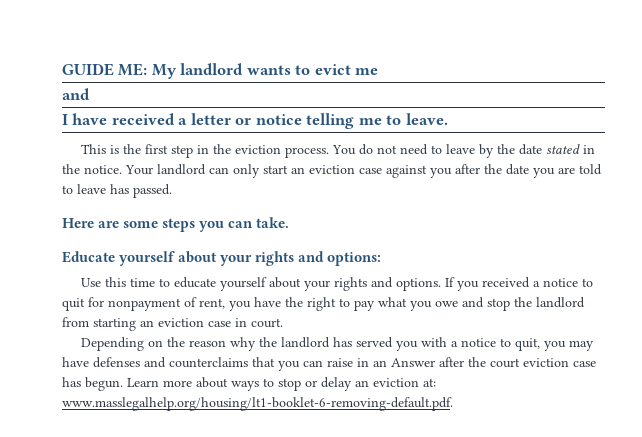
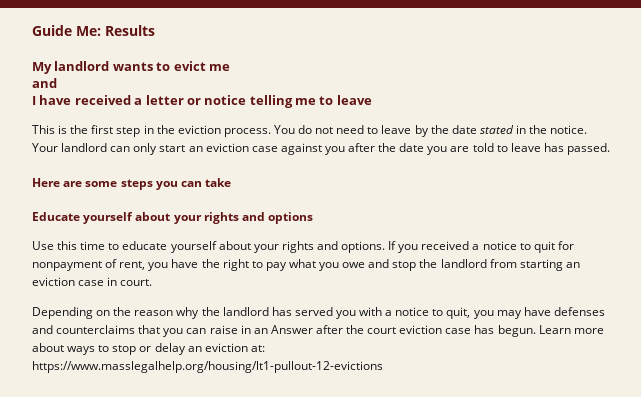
- GUIDE ME: My landlord wants to evict me
+ Guide Me: Results
+ My landlord wants to evict me
- I have received a letter or notice telling me to leave.
+ I have received a letter or notice telling me to leave
- Here are some steps you can take.
+ Here are some steps you can take
- Educate yourself about your rights and options:
+ Educate yourself about your rights and options
- Learn more about ways to stop or delay an eviction at: www.masslegalhelp.org/housing/lt1-booklet-6-removing-default.pdf.
+ Learn more about ways to stop or delay an eviction at: https://www.masslegalhelp.org/housing/lt1-pullout-12-evictions

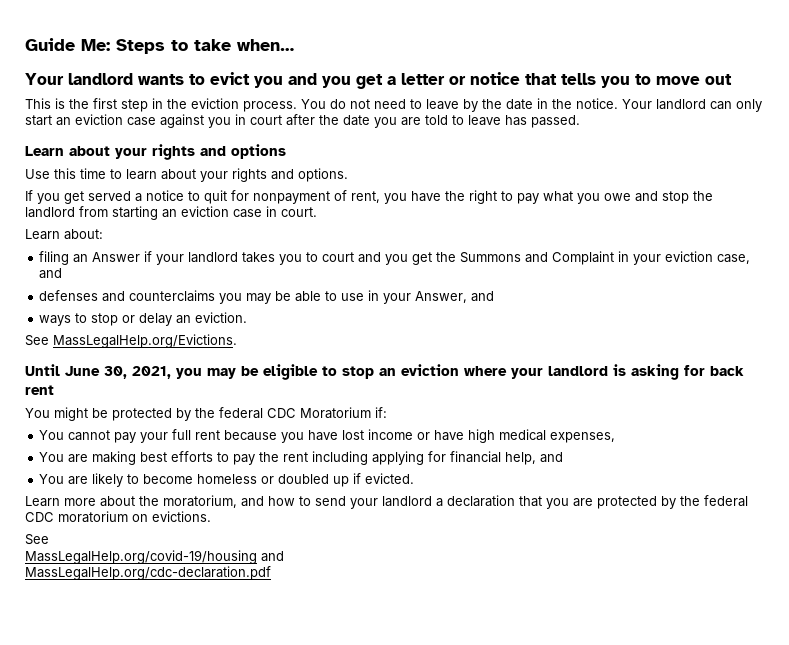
- Guide Me: Results
- My landlord wants to evict me
- and
- I have received a letter or notice telling me to leave
+ Guide Me: Steps to take when…
+ Your landlord wants to evict you and you get a letter or notice that tells you to move out
- You do not need to leave by the date stated in the notice.
+ You do not need to leave by the date in the notice.
- Your landlord can only start an eviction case against you after the date you are told to leave has passed.
+ Your landlord can only start an eviction case against you in court after the date you are told to leave has passed.
- Here are some steps you can take
- Educate yourself about your rights and options
+ Learn about your rights and options
- Use this time to educate yourself about your rights and options. If you received a notice to quit for nonpayment of rent, you have the right to pay what you owe and stop the landlord from starting an eviction case in court.
+ Use this time to learn about your rights and options.
+ If you get served a notice to quit for nonpayment of rent, you have the right to pay what you owe and stop the landlord from starting an eviction case in court.
- Depending on the reason why the landlord has served you with a notice to quit, you may have defenses and counterclaims that you can raise in an Answer after the court eviction case has begun. Learn more about ways to stop or delay an eviction at: https://www.masslegalhelp.org/housing/lt1-pullout-12-evictions
+ Learn about:
+ filing an Answer if your landlord takes you to court and you get the Summons and Complaint in your eviction case, and
+ defenses and counterclaims you may be able to use in your Answer, and
+ ways to stop or delay an eviction.
+ See MassLegalHelp.org/Evictions.
+ Until June 30, 2021, you may be eligible to stop an eviction where your landlord is asking for back rent
+ You might be protected by the federal CDC Moratorium if:
+ You cannot pay your full rent because you have lost income or have high medical expenses,
+ You are making best efforts to pay the rent including applying for financial help, and
+ You are likely to become homeless or doubled up if evicted.
+ Learn more about the moratorium, and how to send your landlord a declaration that you are protected by the federal CDC moratorium on evictions.
+ See
+ MassLegalHelp.org/covid-19/housing and
+ MassLegalHelp.org/cdc-declaration.pdf

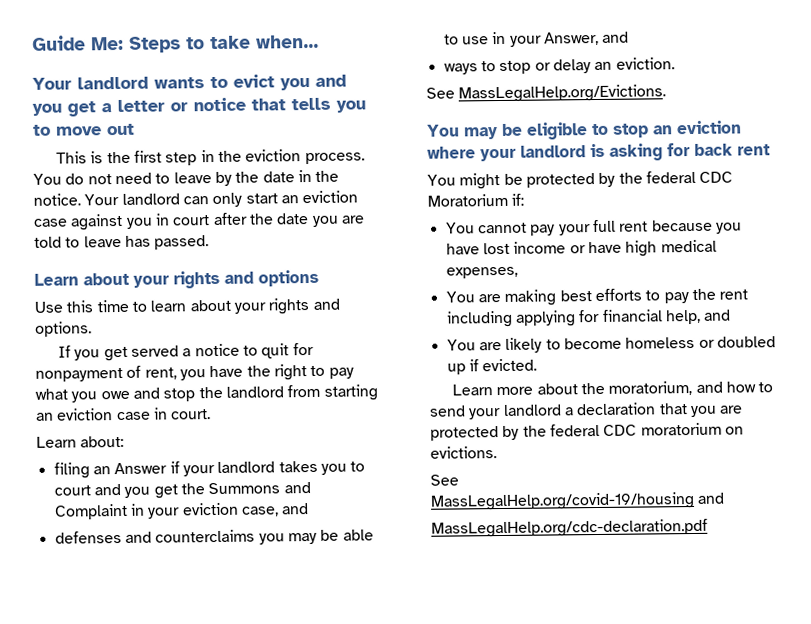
- Until June 30, 2021, you may be eligible to stop an eviction where your landlord is asking for back rent
+ You may be eligible to stop an eviction where your landlord is asking for back rent

